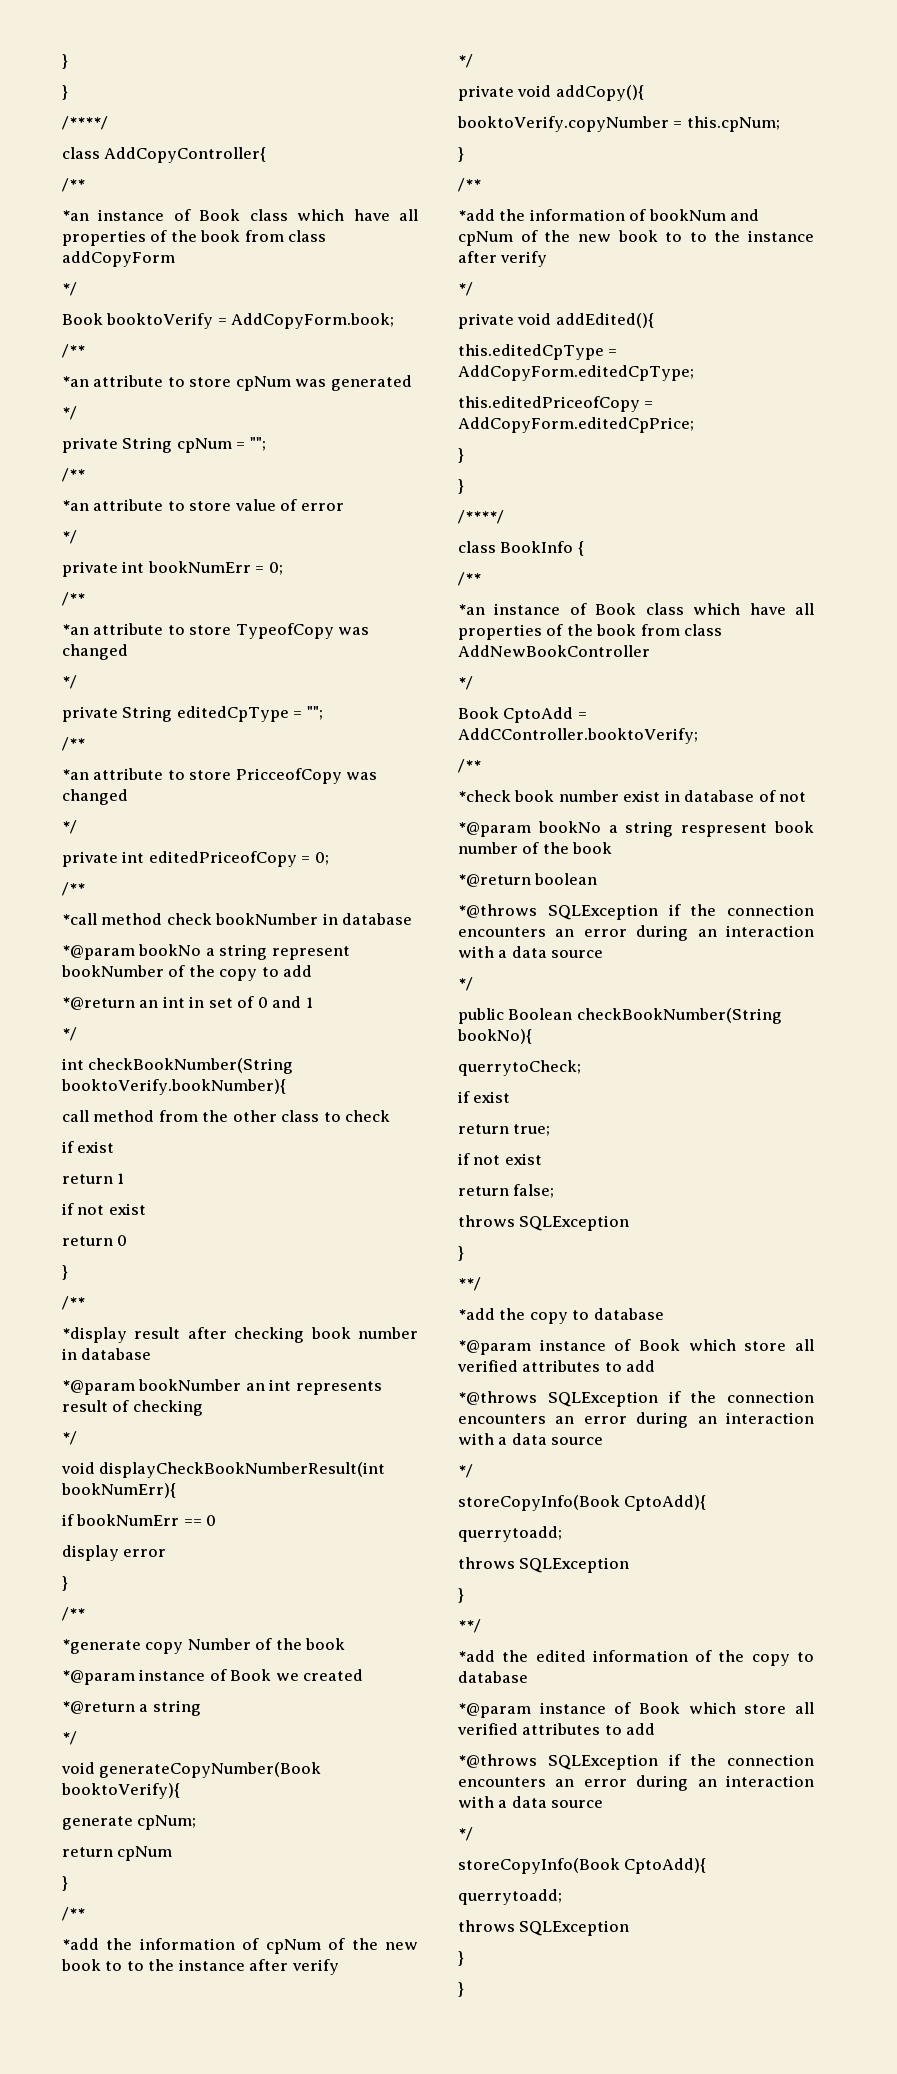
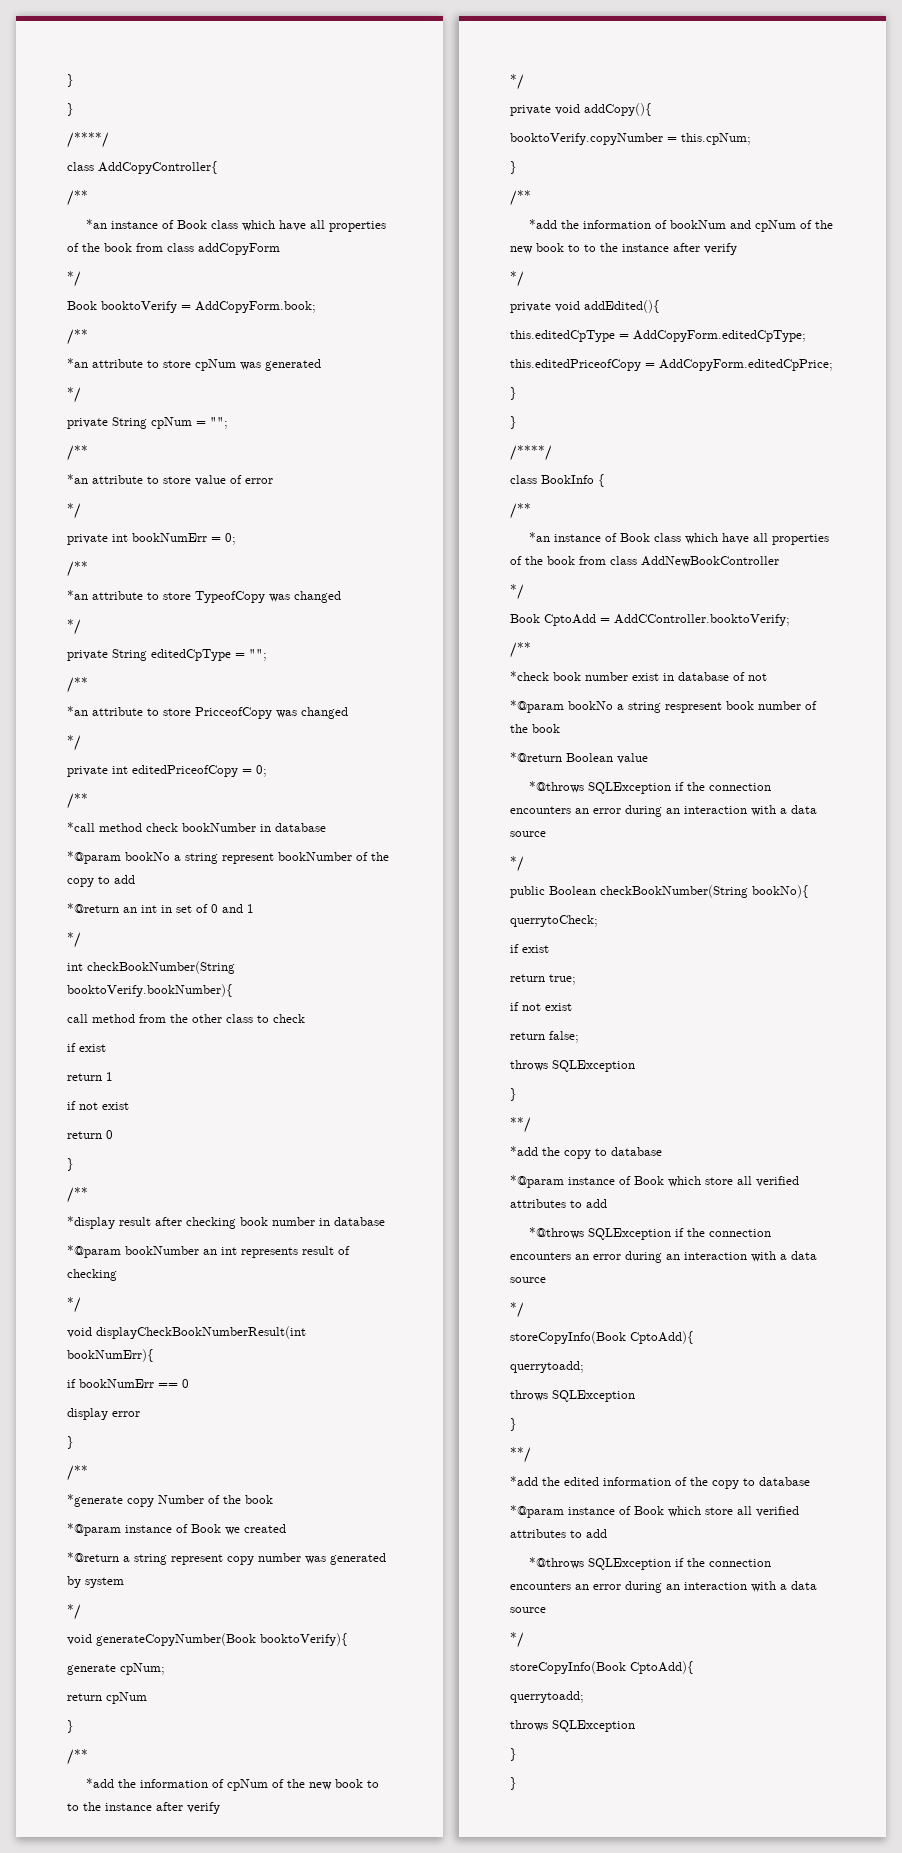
- *@return a string
+ *@return a string represent copy number was generated by system
- *@return boolean
+ *@return Boolean value

